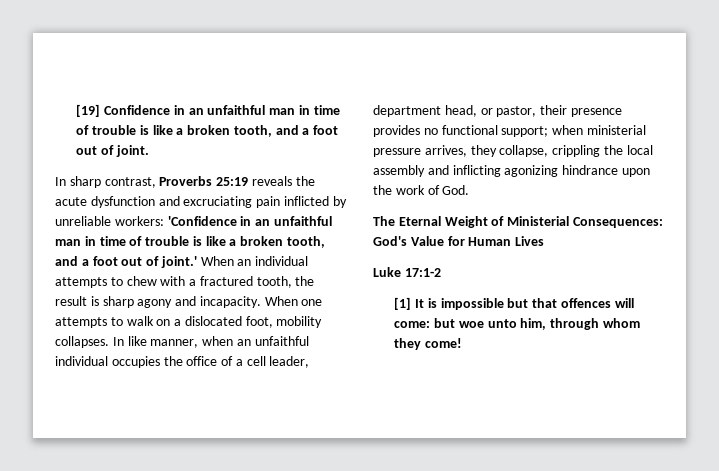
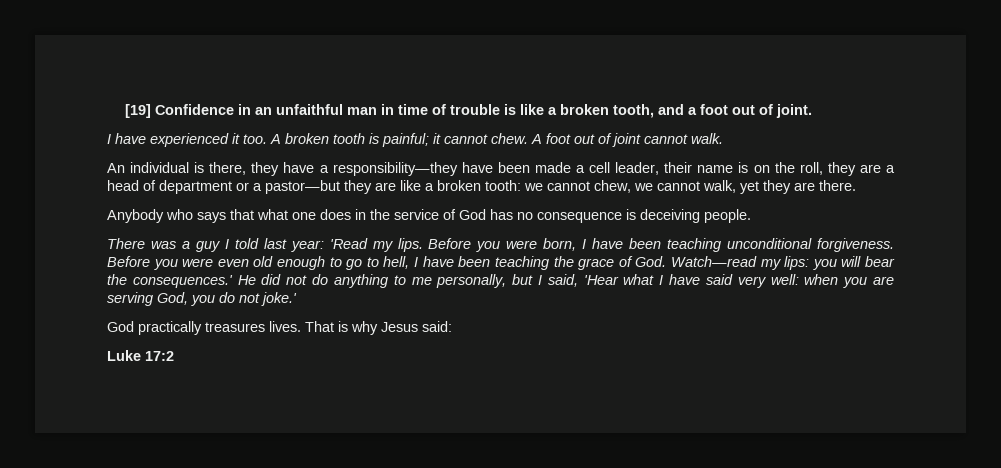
- In sharp contrast, Proverbs 25:19 reveals the acute dysfunction and excruciating pain inflicted by unreliable workers: 'Confidence in an unfaithful man in time of trouble is like a broken tooth, and a foot out of joint.' When an individual attempts to chew with a fractured tooth, the result is sharp agony and incapacity. When one attempts to walk on a dislocated foot, mobility collapses. In like manner, when an unfaithful individual occupies the office of a cell leader, department head, or pastor, their presence provides no functional support; when ministerial pressure arrives, they collapse, crippling the local assembly and inflicting agonizing hindrance upon the work of God.
- The Eternal Weight of Ministerial Consequences: God's Value for Human Lives
- Luke 17:1-2
- [1] It is impossible but that offences will come: but woe unto him, through whom they come!
+ I have experienced it too. A broken tooth is painful; it cannot chew. A foot out of joint cannot walk.
+ An individual is there, they have a responsibility—they have been made a cell leader, their name is on the roll, they are a head of department or a pastor—but they are like a broken tooth: we cannot chew, we cannot walk, yet they are there.
+ Anybody who says that what one does in the service of God has no consequence is deceiving people.
+ There was a guy I told last year: 'Read my lips. Before you were born, I have been teaching unconditional forgiveness. Before you were even old enough to go to hell, I have been teaching the grace of God. Watch—read my lips: you will bear the consequences.' He did not do anything to me personally, but I said, 'Hear what I have said very well: when you are serving God, you do not joke.'
+ God practically treasures lives. That is why Jesus said:
+ Luke 17:2

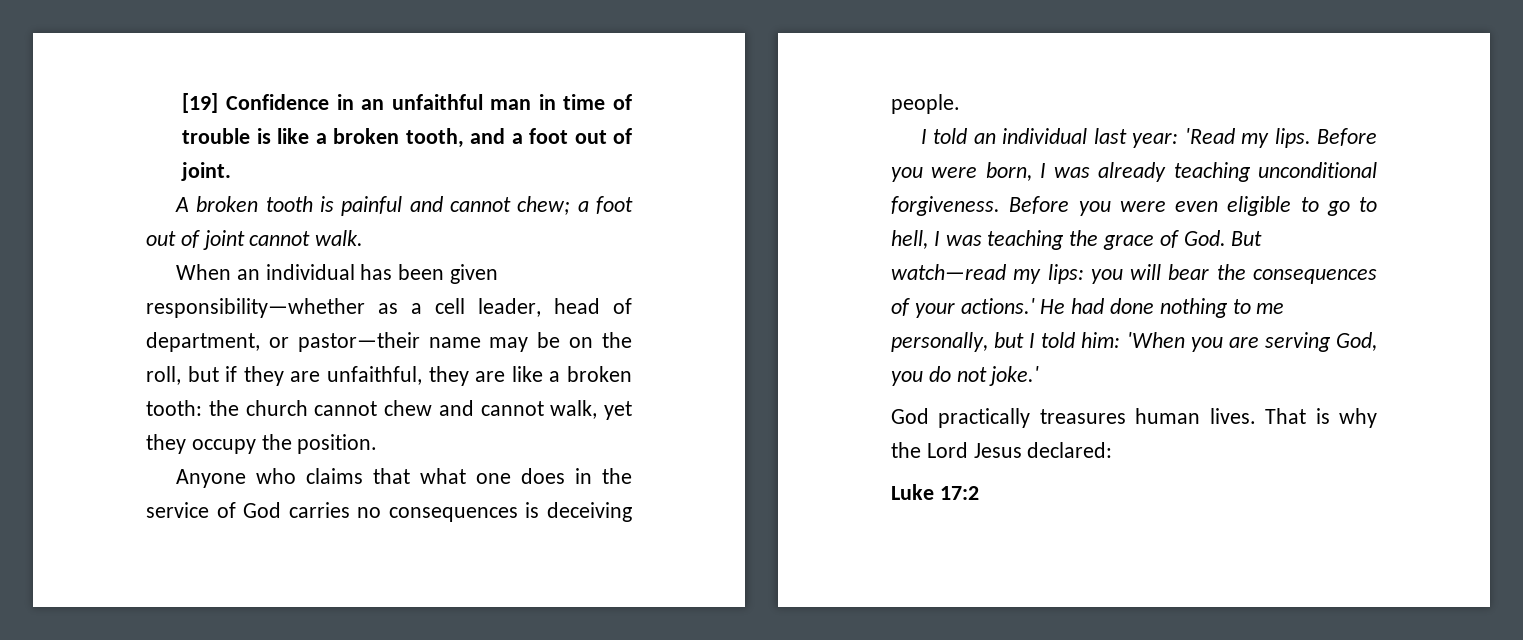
- I have experienced it too. A broken tooth is painful; it cannot chew. A foot out of joint cannot walk.
+ A broken tooth is painful and cannot chew; a foot out of joint cannot walk.
- An individual is there, they have a responsibility—they have been made a cell leader, their name is on the roll, they are a head of department or a pastor—but they are like a broken tooth: we cannot chew, we cannot walk, yet they are there.
- Anybody who says that what one does in the service of God has no consequence is deceiving people.
+ When an individual has been given responsibility—whether as a cell leader, head of department, or pastor—their name may be on the roll, but if they are unfaithful, they are like a broken tooth: the church cannot chew and cannot walk, yet they occupy the position.
+ Anyone who claims that what one does in the service of God carries no consequences is deceiving people.
- There was a guy I told last year: 'Read my lips.
+ I told an individual last year: 'Read my lips.
- Before you were born, I have been teaching unconditional forgiveness.
+ Before you were born, I was already teaching unconditional forgiveness.
- Before you were even old enough to go to hell, I have been teaching the grace of God. Watch—read my lips: you will bear the consequences.' He did not do anything to me personally, but I said, 'Hear what I have said very well: when you are serving God, you do not joke.'
+ Before you were even eligible to go to hell, I was teaching the grace of God. But watch—read my lips: you will bear the consequences of your actions.' He had done nothing to me personally, but I told him: 'When you are serving God, you do not joke.'
- God practically treasures lives.
+ God practically treasures human lives.
- That is why Jesus said:
+ That is why the Lord Jesus declared:

